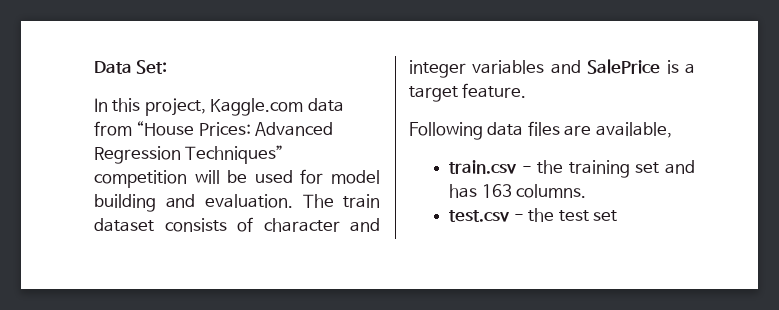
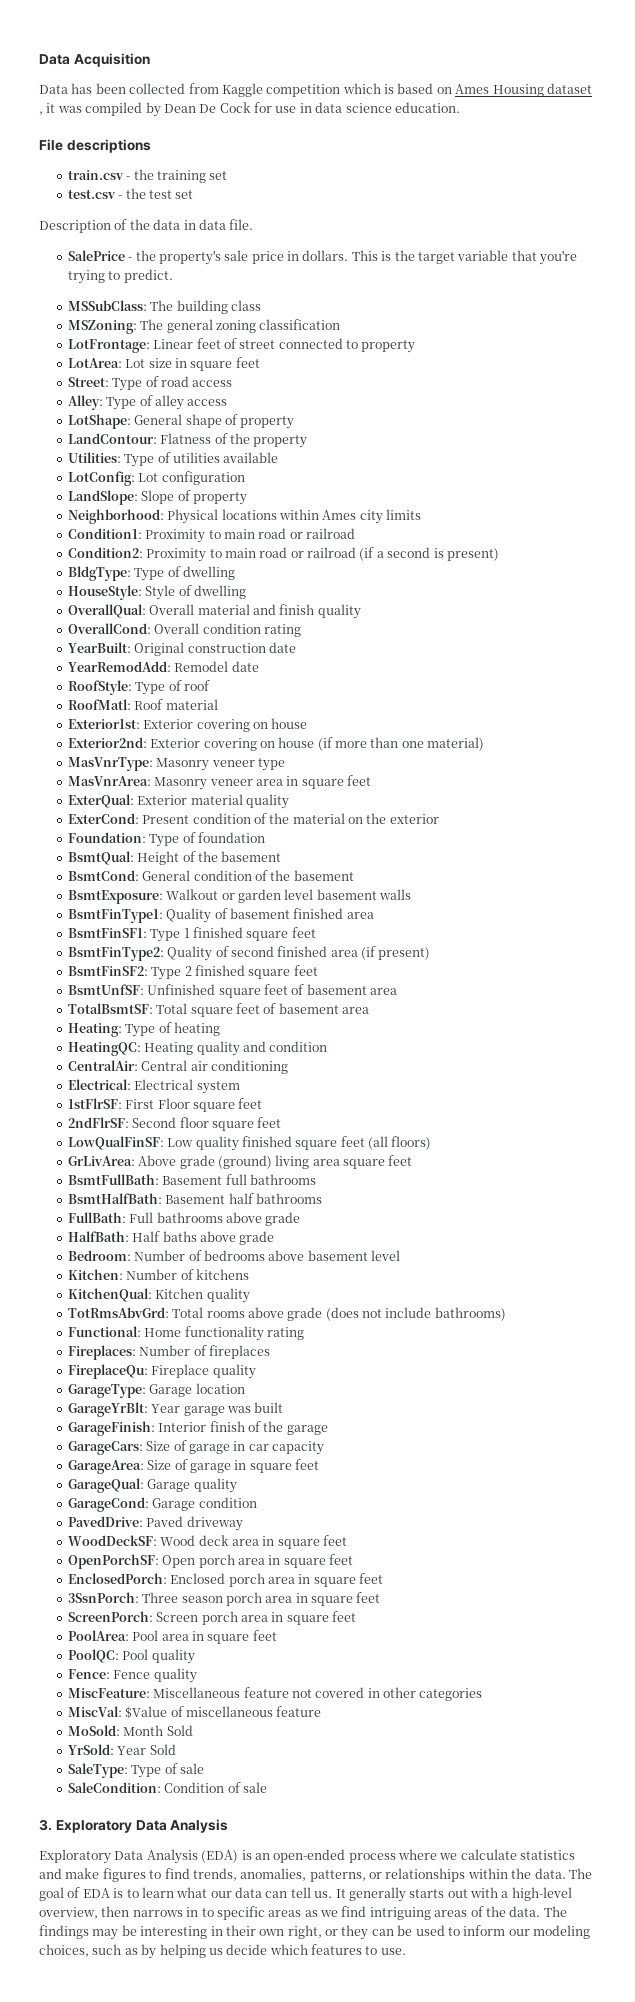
- Data Set:
- In this project, Kaggle.com data from “House Prices: Advanced Regression Techniques” competition will be used for model building and evaluation. The train dataset consists of character and integer variables and SalePrice is a target feature.
- Following data files are available,
+ Data Acquisition
+ Data has been collected from Kaggle competition which is based on Ames Housing dataset , it was compiled by Dean De Cock for use in data science education.
+ File descriptions
- train.csv - the training set and has 163 columns.
+ train.csv - the training set
+ Description of the data in data file.
+ SalePrice - the property's sale price in dollars. This is the target variable that you're trying to predict.
+ MSSubClass: The building class
+ MSZoning: The general zoning classification
+ LotFrontage: Linear feet of street connected to property
+ LotArea: Lot size in square feet
+ Street: Type of road access
+ Alley: Type of alley access
+ LotShape: General shape of property
+ LandContour: Flatness of the property
+ Utilities: Type of utilities available
+ LotConfig: Lot configuration
+ LandSlope: Slope of property
+ Neighborhood: Physical locations within Ames city limits
+ Condition1: Proximity to main road or railroad
+ Condition2: Proximity to main road or railroad (if a second is present)
+ BldgType: Type of dwelling
+ HouseStyle: Style of dwelling
+ OverallQual: Overall material and finish quality
+ OverallCond: Overall condition rating
+ YearBuilt: Original construction date
+ YearRemodAdd: Remodel date
+ RoofStyle: Type of roof
+ RoofMatl: Roof material
+ Exterior1st: Exterior covering on house
+ Exterior2nd: Exterior covering on house (if more than one material)
+ MasVnrType: Masonry veneer type
+ MasVnrArea: Masonry veneer area in square feet
+ ExterQual: Exterior material quality
+ ExterCond: Present condition of the material on the exterior
+ Foundation: Type of foundation
+ BsmtQual: Height of the basement
+ BsmtCond: General condition of the basement
+ BsmtExposure: Walkout or garden level basement walls
+ BsmtFinType1: Quality of basement finished area
+ BsmtFinSF1: Type 1 finished square feet
+ BsmtFinType2: Quality of second finished area (if present)
+ BsmtFinSF2: Type 2 finished square feet
+ BsmtUnfSF: Unfinished square feet of basement area
+ TotalBsmtSF: Total square feet of basement area
+ Heating: Type of heating
+ HeatingQC: Heating quality and condition
+ CentralAir: Central air conditioning
+ Electrical: Electrical system
+ 1stFlrSF: First Floor square feet
+ 2ndFlrSF: Second floor square feet
+ LowQualFinSF: Low quality finished square feet (all floors)
+ GrLivArea: Above grade (ground) living area square feet
+ BsmtFullBath: Basement full bathrooms
+ BsmtHalfBath: Basement half bathrooms
+ FullBath: Full bathrooms above grade
+ HalfBath: Half baths above grade
+ Bedroom: Number of bedrooms above basement level
+ Kitchen: Number of kitchens
+ KitchenQual: Kitchen quality
+ TotRmsAbvGrd: Total rooms above grade (does not include bathrooms)
+ Functional: Home functionality rating
+ Fireplaces: Number of fireplaces
+ FireplaceQu: Fireplace quality
+ GarageType: Garage location
+ GarageYrBlt: Year garage was built
+ GarageFinish: Interior finish of the garage
+ GarageCars: Size of garage in car capacity
+ GarageArea: Size of garage in square feet
+ GarageQual: Garage quality
+ GarageCond: Garage condition
+ PavedDrive: Paved driveway
+ WoodDeckSF: Wood deck area in square feet
+ OpenPorchSF: Open porch area in square feet
+ EnclosedPorch: Enclosed porch area in square feet
+ 3SsnPorch: Three season porch area in square feet
+ ScreenPorch: Screen porch area in square feet
+ PoolArea: Pool area in square feet
+ PoolQC: Pool quality
+ Fence: Fence quality
+ MiscFeature: Miscellaneous feature not covered in other categories
+ MiscVal: $Value of miscellaneous feature
+ MoSold: Month Sold
+ YrSold: Year Sold
+ SaleType: Type of sale
+ SaleCondition: Condition of sale
+ 3. Exploratory Data Analysis
+ Exploratory Data Analysis (EDA) is an open-ended process where we calculate statistics and make figures to find trends, anomalies, patterns, or relationships within the data. The goal of EDA is to learn what our data can tell us. It generally starts out with a high-level overview, then narrows in to specific areas as we find intriguing areas of the data. The findings may be interesting in their own right, or they can be used to inform our modeling choices, such as by helping us decide which features to use.

